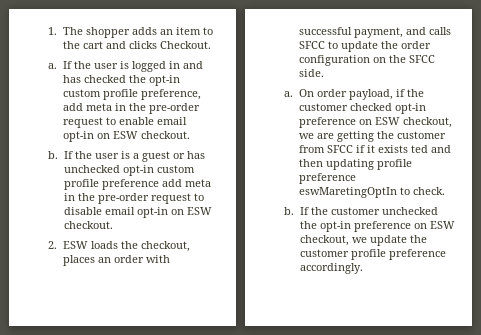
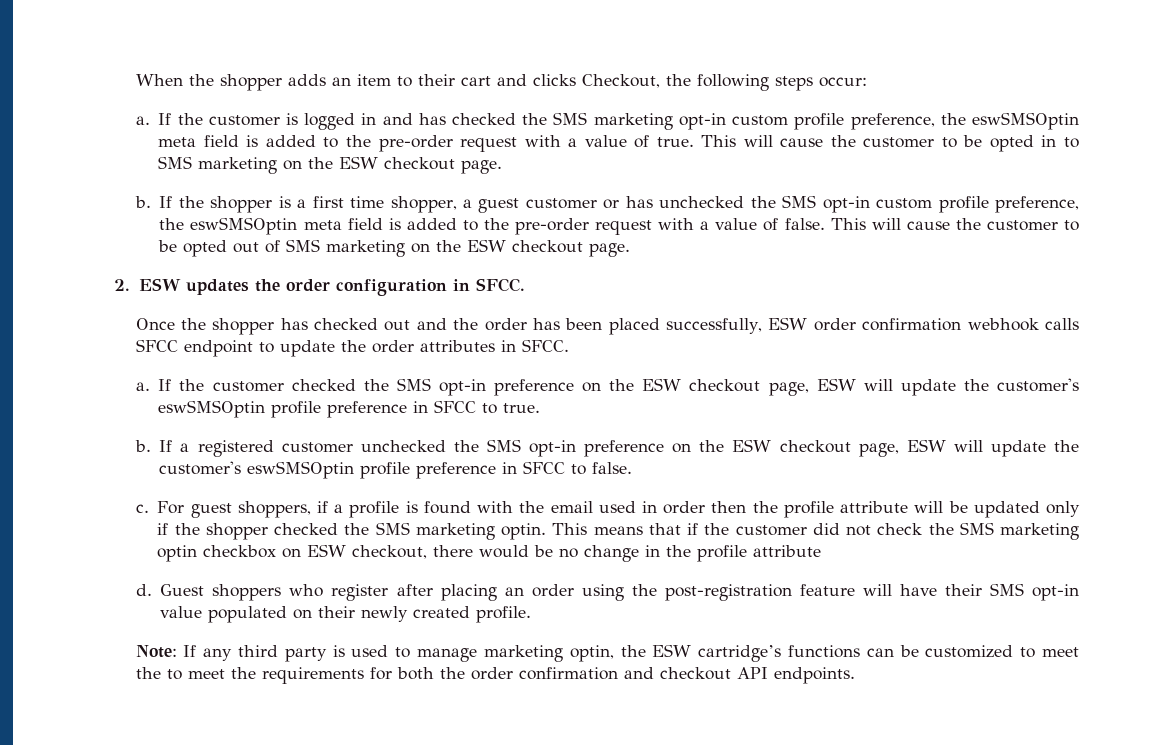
- 1. The shopper adds an item to the cart and clicks Checkout.
- a. If the user is logged in and has checked the opt-in custom profile preference, add meta in the pre-order request to enable email opt-in on ESW checkout.
- b. If the user is a guest or has unchecked opt-in custom profile preference add meta in the pre-order request to disable email opt-in on ESW checkout.
- 2. ESW loads the checkout, places an order with successful payment, and calls SFCC to update the order configuration on the SFCC side.
- a. On order payload, if the customer checked opt-in preference on ESW checkout, we are getting the customer from SFCC if it exists ted and then updating profile preference eswMaretingOptIn to check.
- b. If the customer unchecked the opt-in preference on ESW checkout, we update the customer profile preference accordingly.
+ When the shopper adds an item to their cart and clicks Checkout, the following steps occur:
+ a. If the customer is logged in and has checked the SMS marketing opt-in custom profile preference, the eswSMSOptin meta field is added to the pre-order request with a value of true. This will cause the customer to be opted in to SMS marketing on the ESW checkout page.
+ b. If the shopper is a first time shopper, a guest customer or has unchecked the SMS opt-in custom profile preference, the eswSMSOptin meta field is added to the pre-order request with a value of false. This will cause the customer to be opted out of SMS marketing on the ESW checkout page.
+ 2. ESW updates the order configuration in SFCC.
+ Once the shopper has checked out and the order has been placed successfully, ESW order confirmation webhook calls SFCC endpoint to update the order attributes in SFCC.
+ a. If the customer checked the SMS opt-in preference on the ESW checkout page, ESW will update the customer's eswSMSOptin profile preference in SFCC to true.
+ b. If a registered customer unchecked the SMS opt-in preference on the ESW checkout page, ESW will update the customer's eswSMSOptin profile preference in SFCC to false.
+ c. For guest shoppers, if a profile is found with the email used in order then the profile attribute will be updated only if the shopper checked the SMS marketing optin. This means that if the customer did not check the SMS marketing optin checkbox on ESW checkout, there would be no change in the profile attribute
+ d. Guest shoppers who register after placing an order using the post-registration feature will have their SMS opt-in value populated on their newly created profile.
+ Note: If any third party is used to manage marketing optin, the ESW cartridge’s functions can be customized to meet the to meet the requirements for both the order confirmation and checkout API endpoints.

